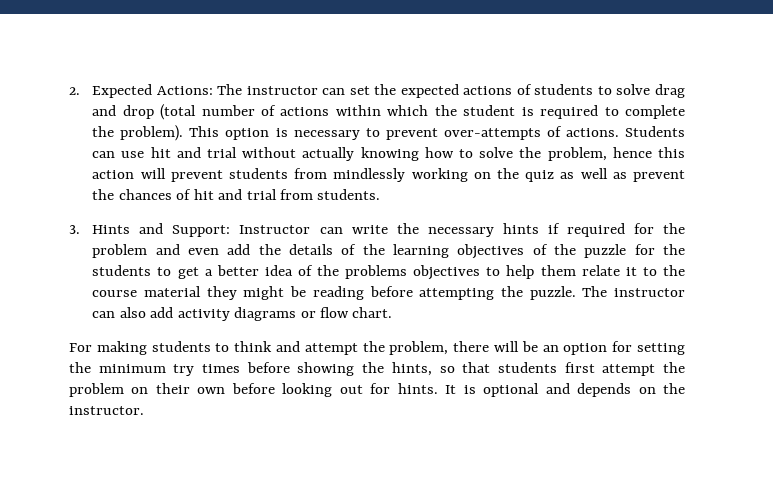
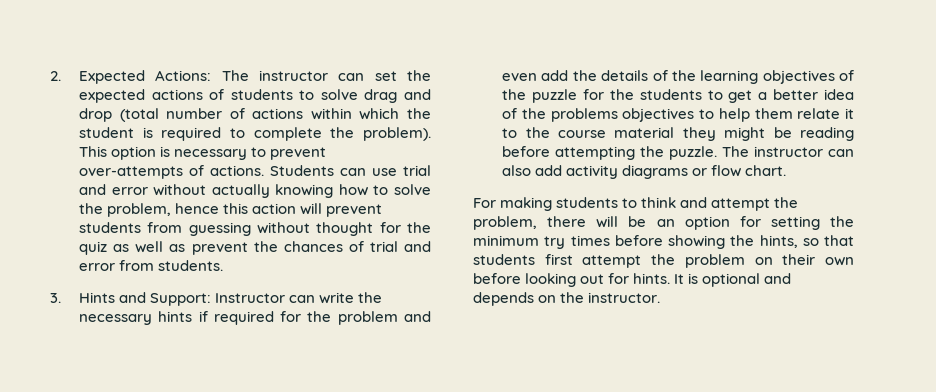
- Students can use hit and trial without actually knowing how to solve the problem, hence this action will prevent students from mindlessly working on the quiz as well as prevent the chances of hit and trial from students.
+ Students can use trial and error without actually knowing how to solve the problem, hence this action will prevent students from guessing without thought for the quiz as well as prevent the chances of trial and error from students.

